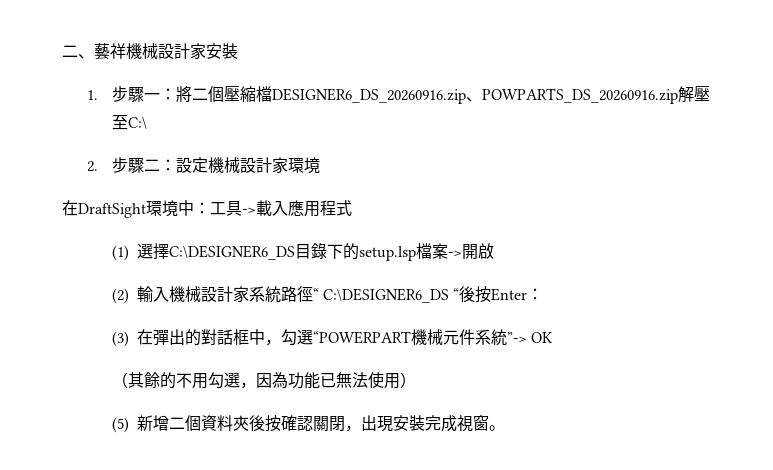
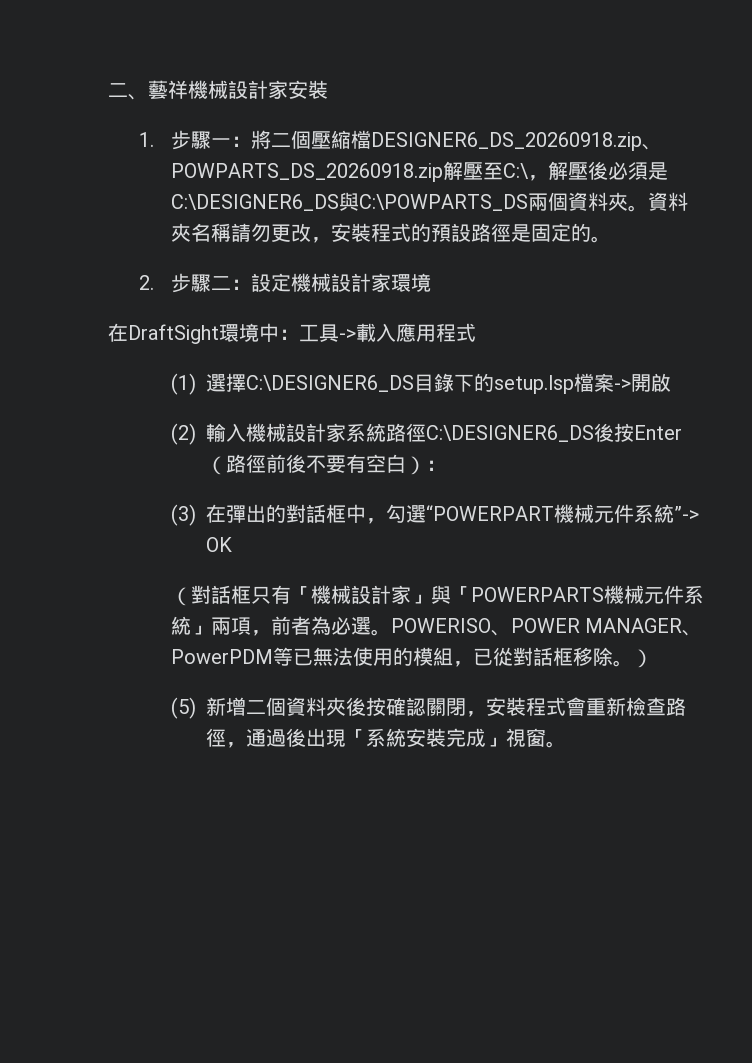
- 1.步驟一：將二個壓縮檔DESIGNER6_DS_20260916.zip、POWPARTS_DS_20260916.zip解壓至C:\
+ 1.步驟一：將二個壓縮檔DESIGNER6_DS_20260918.zip、POWPARTS_DS_20260918.zip解壓至C:\，解壓後必須是C:\DESIGNER6_DS與C:\POWPARTS_DS兩個資料夾。資料夾名稱請勿更改，安裝程式的預設路徑是固定的。
- (2)輸入機械設計家系統路徑“ C:\DESIGNER6_DS “後按Enter：
+ (2)輸入機械設計家系統路徑C:\DESIGNER6_DS後按Enter（路徑前後不要有空白）：
- （其餘的不用勾選，因為功能已無法使用）
+ （對話框只有「機械設計家」與「POWERPARTS機械元件系統」兩項，前者為必選。POWERISO、POWER MANAGER、PowerPDM等已無法使用的模組，已從對話框移除。）
- (5)新增二個資料夾後按確認關閉，出現安裝完成視窗。
+ (5)新增二個資料夾後按確認關閉，安裝程式會重新檢查路徑，通過後出現「系統安裝完成」視窗。

